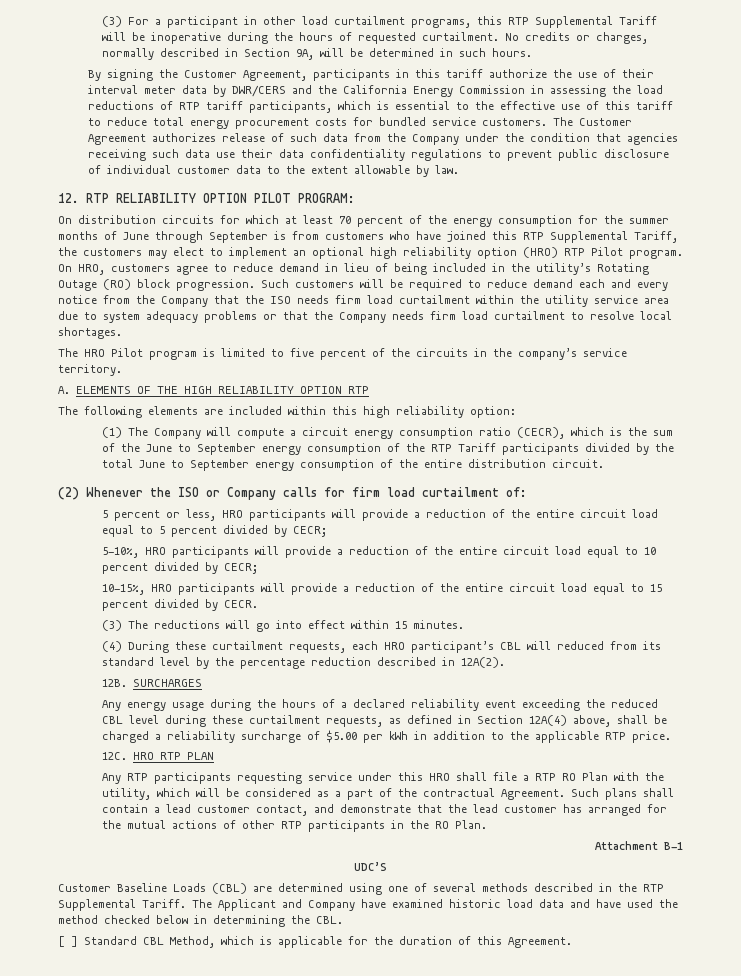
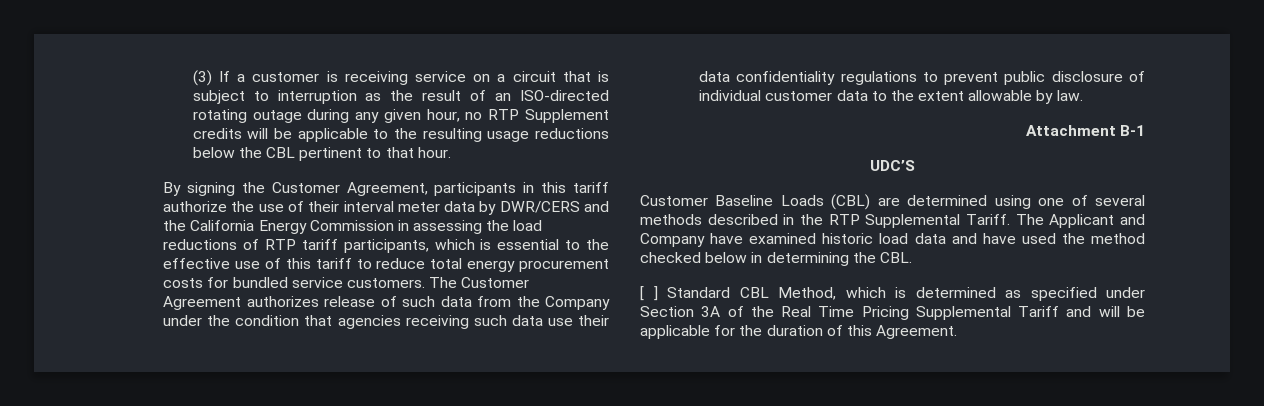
- (3) For a participant in other load curtailment programs, this RTP Supplemental Tariff will be inoperative during the hours of requested curtailment. No credits or charges, normally described in Section 9A, will be determined in such hours.
+ (3) If a customer is receiving service on a circuit that is subject to interruption as the result of an ISO-directed rotating outage during any given hour, no RTP Supplement credits will be applicable to the resulting usage reductions below the CBL pertinent to that hour.
- 12. RTP RELIABILITY OPTION PILOT PROGRAM:
- On distribution circuits for which at least 70 percent of the energy consumption for the summer months of June through September is from customers who have joined this RTP Supplemental Tariff, the customers may elect to implement an optional high reliability option (HRO) RTP Pilot program. On HRO, customers agree to reduce demand in lieu of being included in the utility’s Rotating Outage (RO) block progression. Such customers will be required to reduce demand each and every notice from the Company that the ISO needs firm load curtailment within the utility service area due to system adequacy problems or that the Company needs firm load curtailment to resolve local shortages.
- The HRO Pilot program is limited to five percent of the circuits in the company’s service territory.
- A. ELEMENTS OF THE HIGH RELIABILITY OPTION RTP
- The following elements are included within this high reliability option:
- (1) The Company will compute a circuit energy consumption ratio (CECR), which is the sum of the June to September energy consumption of the RTP Tariff participants divided by the total June to September energy consumption of the entire distribution circuit.
- (2) Whenever the ISO or Company calls for firm load curtailment of:
- 5 percent or less, HRO participants will provide a reduction of the entire circuit load equal to 5 percent divided by CECR;
- 5-10%, HRO participants will provide a reduction of the entire circuit load equal to 10 percent divided by CECR;
- 10-15%, HRO participants will provide a reduction of the entire circuit load equal to 15 percent divided by CECR.
- (3) The reductions will go into effect within 15 minutes.
- (4) During these curtailment requests, each HRO participant’s CBL will reduced from its standard level by the percentage reduction described in 12A(2).
- 12B. SURCHARGES
- Any energy usage during the hours of a declared reliability event exceeding the reduced CBL level during these curtailment requests, as defined in Section 12A(4) above, shall be charged a reliability surcharge of $5.00 per kWh in addition to the applicable RTP price.
- 12C. HRO RTP PLAN
- Any RTP participants requesting service under this HRO shall file a RTP RO Plan with the utility, which will be considered as a part of the contractual Agreement. Such plans shall contain a lead customer contact, and demonstrate that the lead customer has arranged for the mutual actions of other RTP participants in the RO Plan.
- [ ] Standard CBL Method, which is applicable for the duration of this Agreement.
+ [ ] Standard CBL Method, which is determined as specified under Section 3A of the Real Time Pricing Supplemental Tariff and will be applicable for the duration of this Agreement.

